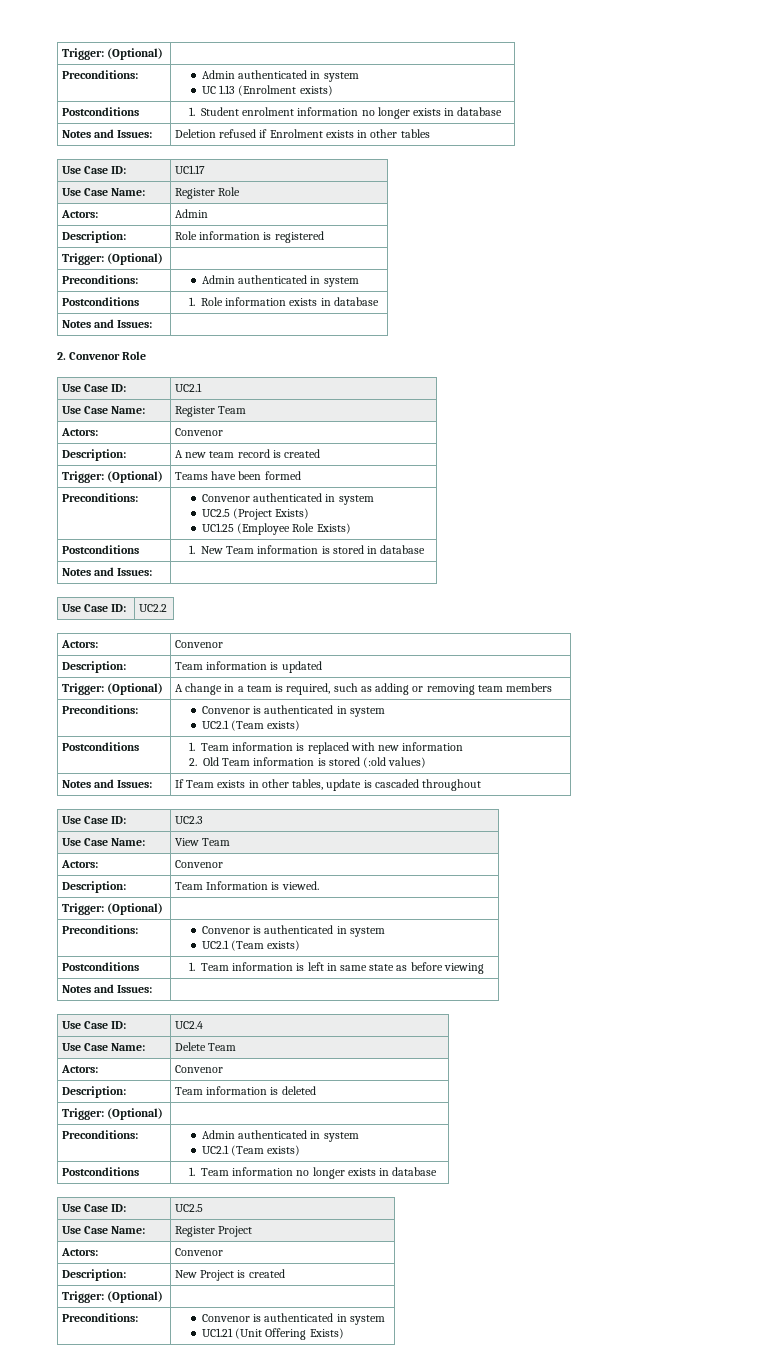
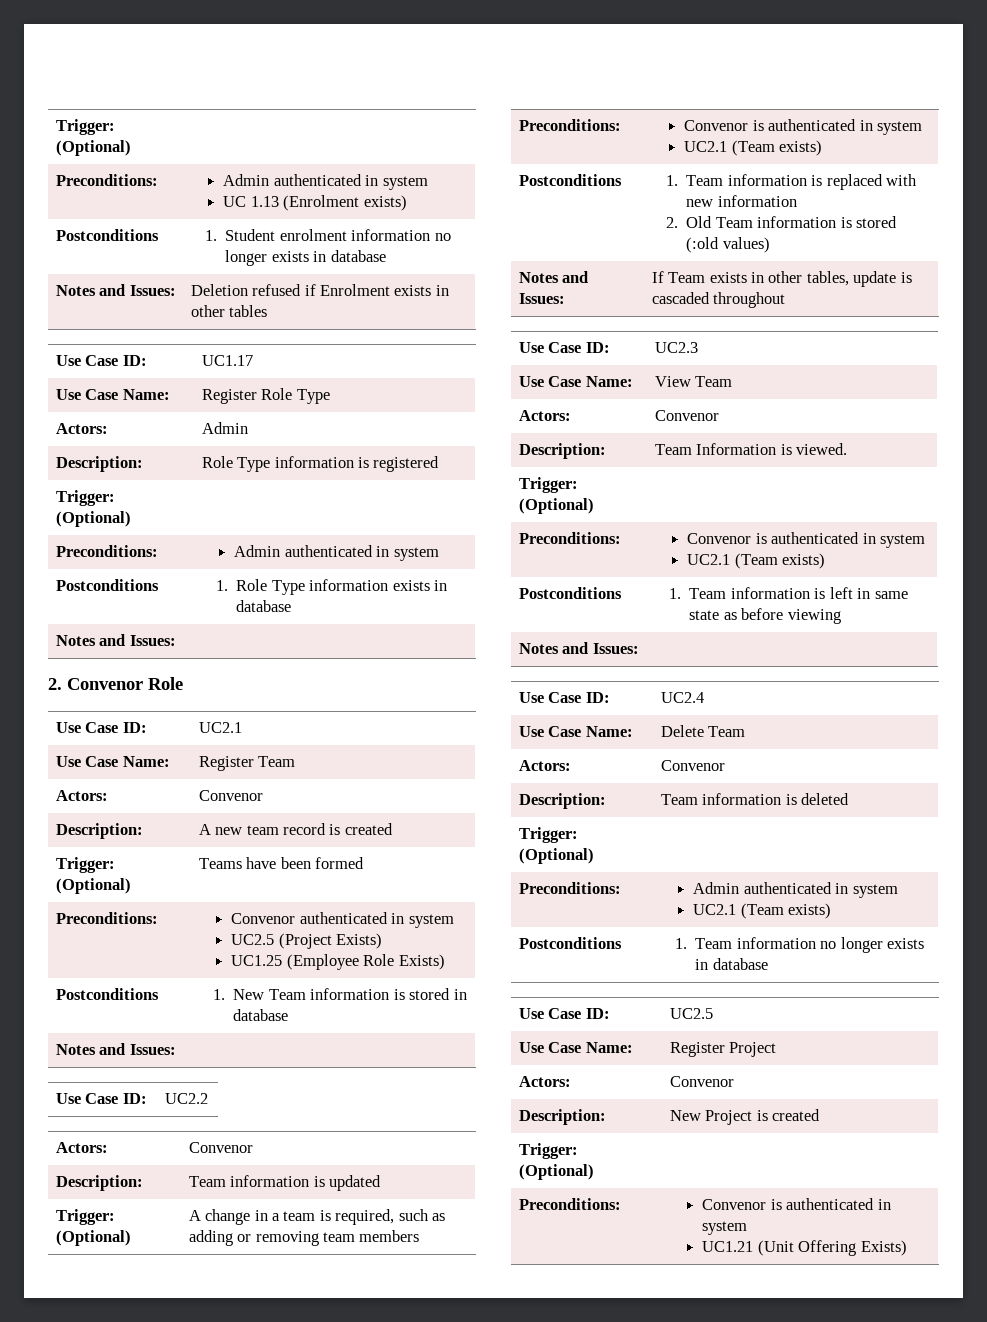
- Use Case Name: | Register Role
+ Use Case Name: | Register Role Type
- Description: | Role information is registered
+ Description: | Role Type information is registered
- Postconditions | 1. Role information exists in database
+ Postconditions | 1. Role Type information exists in database

